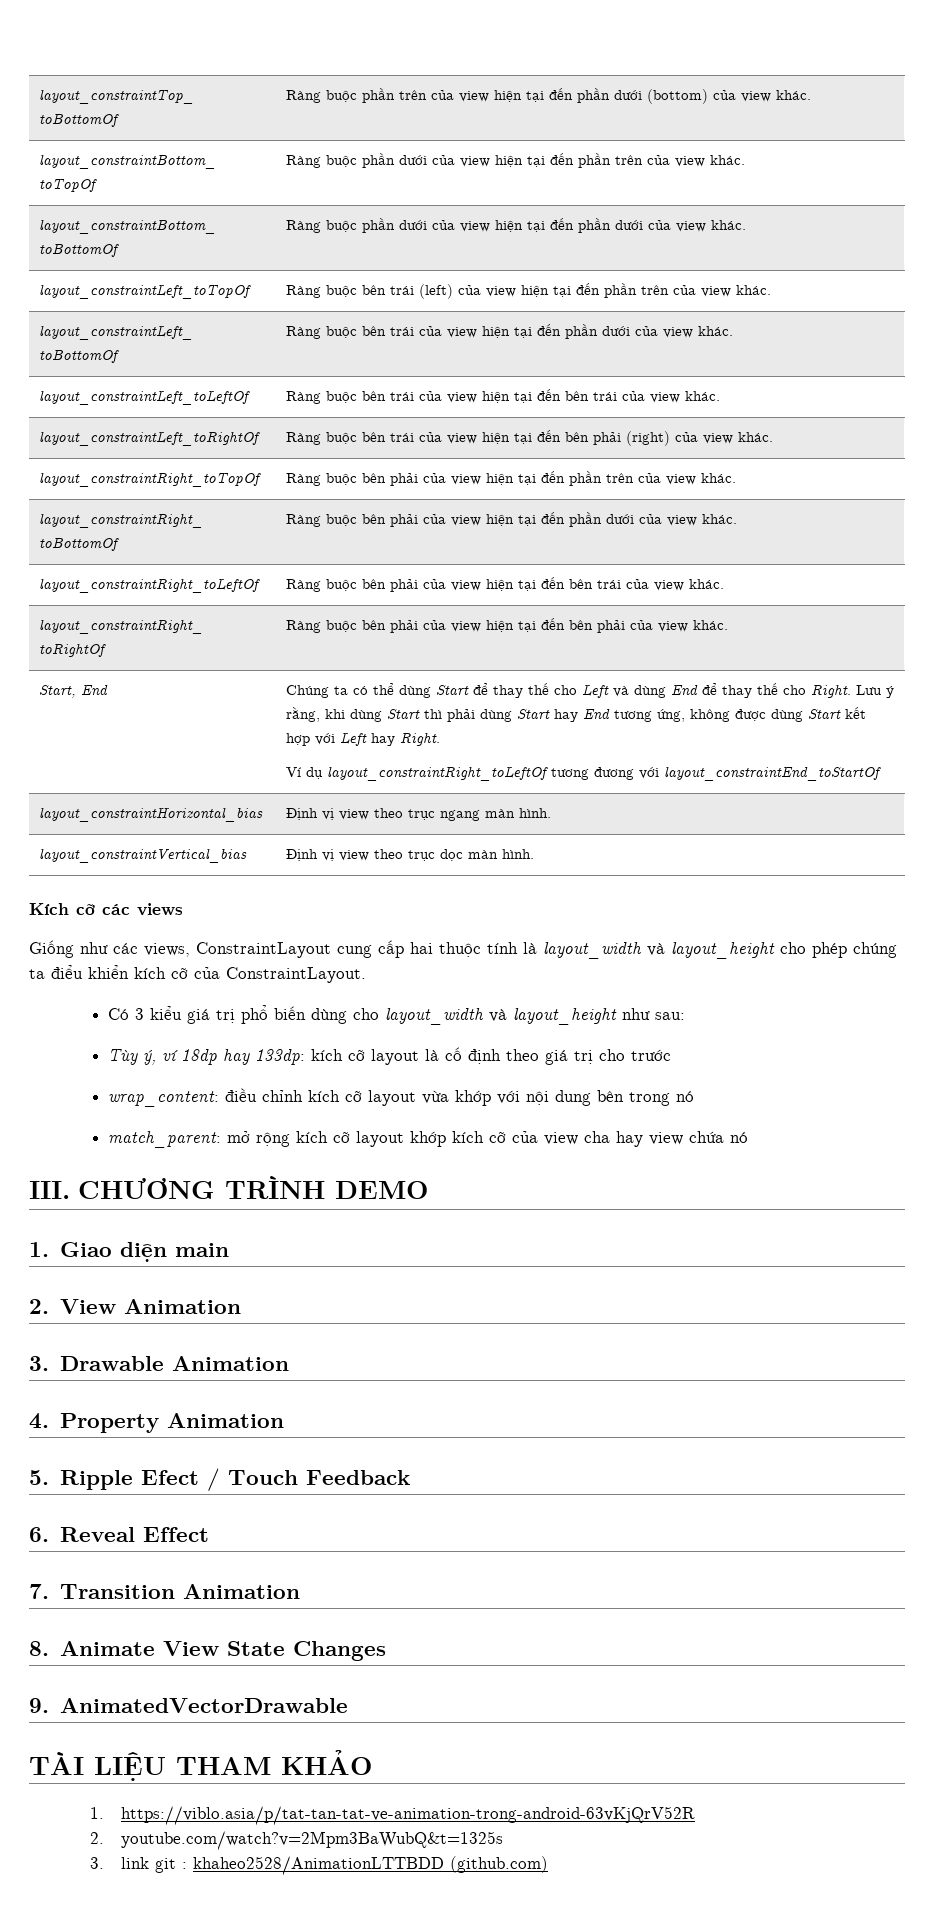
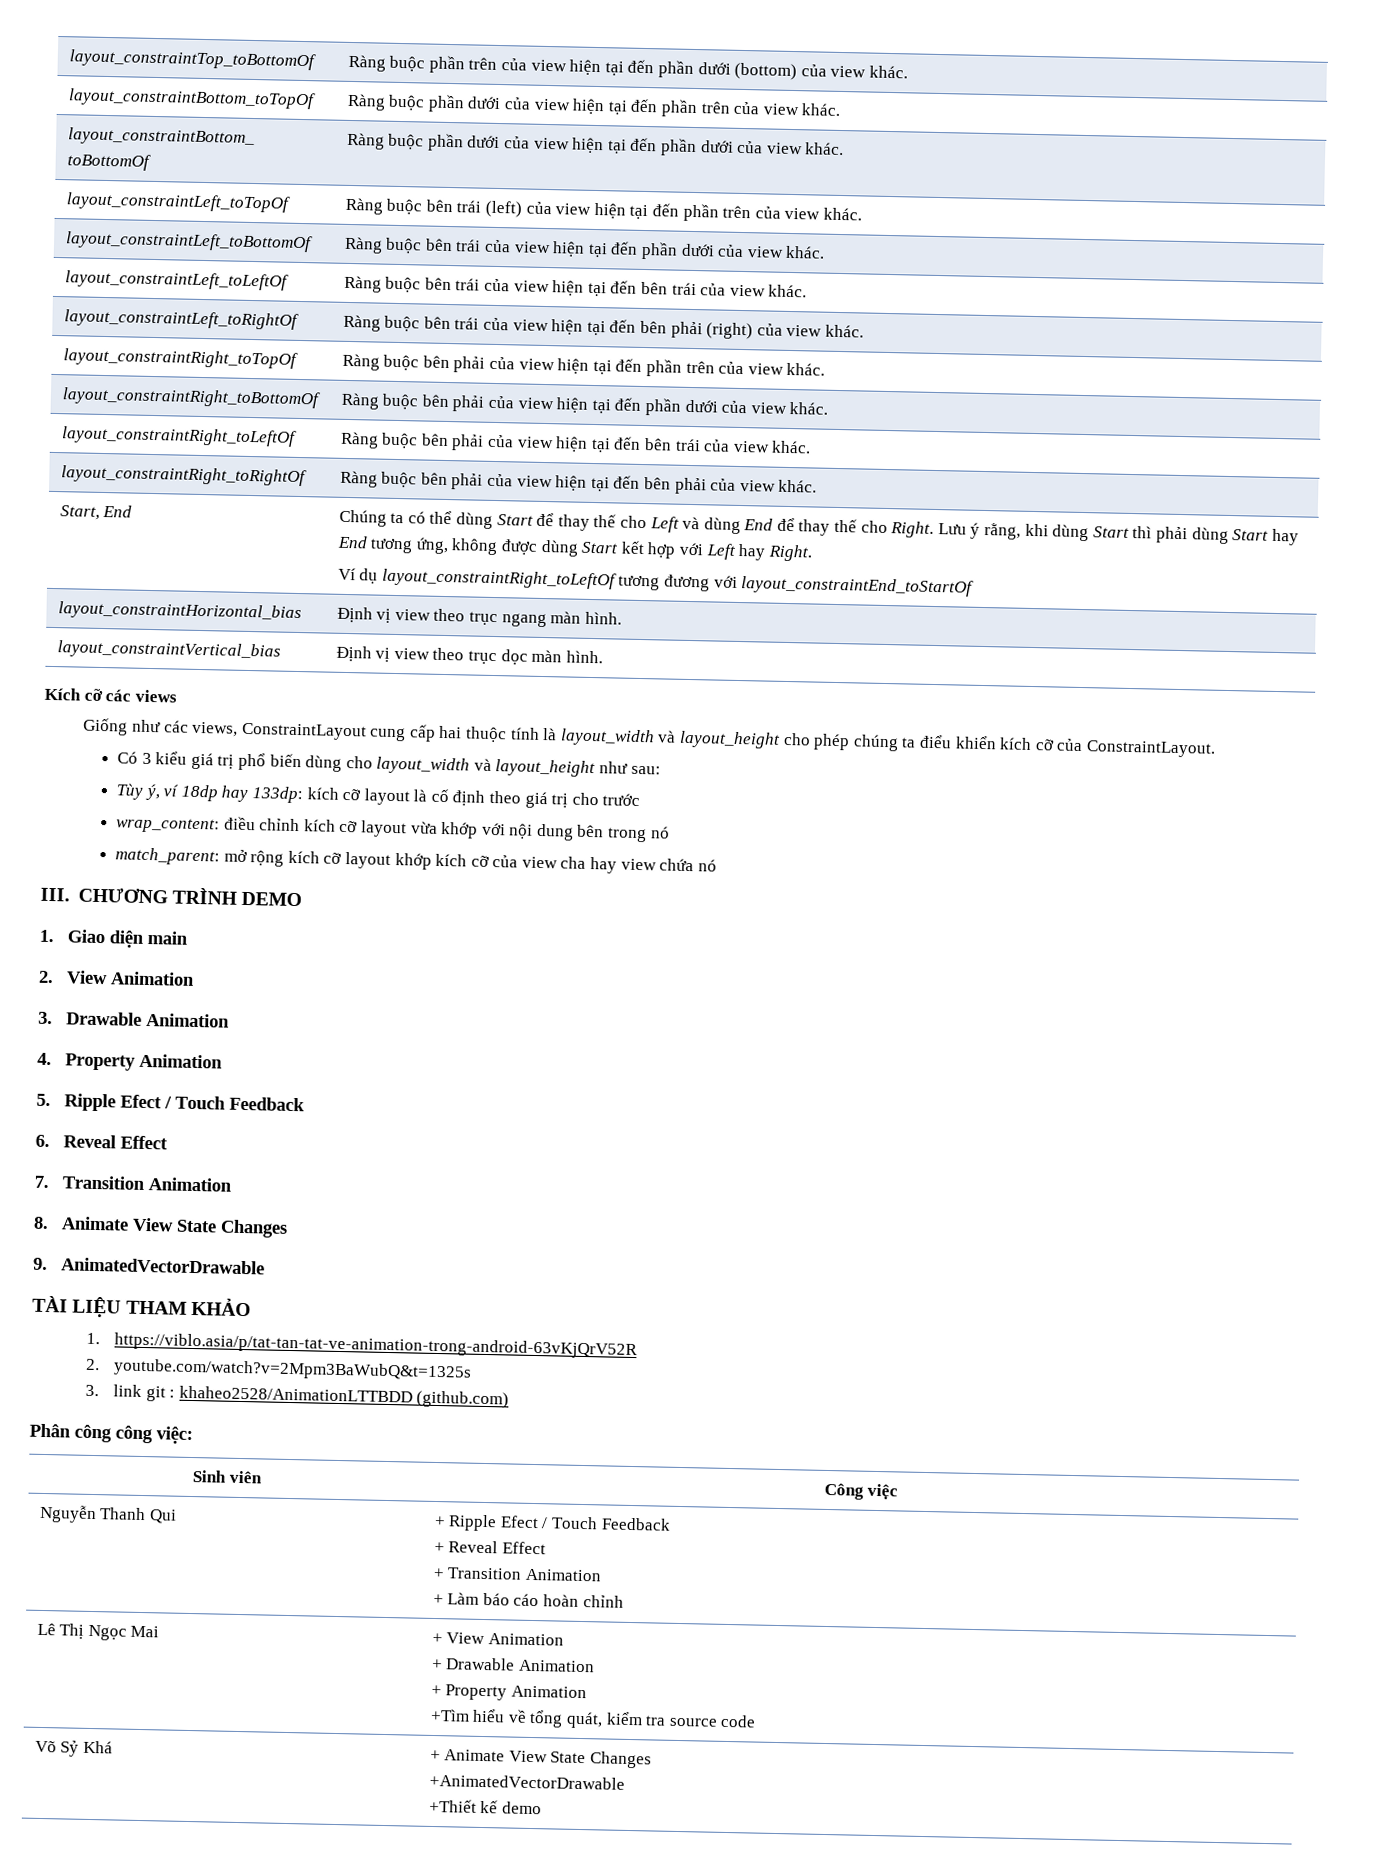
+ Phân công công việc:
+ Sinh viên | Công việc
+ Nguyễn Thanh Qui | + Ripple Efect / Touch Feedback
+ + Reveal Effect
+ + Transition Animation
+ + Làm báo cáo hoàn chỉnh
+ Lê Thị Ngọc Mai | + View Animation
+ + Drawable Animation
+ + Property Animation
+ +Tìm hiểu về tổng quát, kiểm tra source code
+ Võ Sỷ Khá | + Animate View State Changes
+ +AnimatedVectorDrawable
+ +Thiết kế demo

